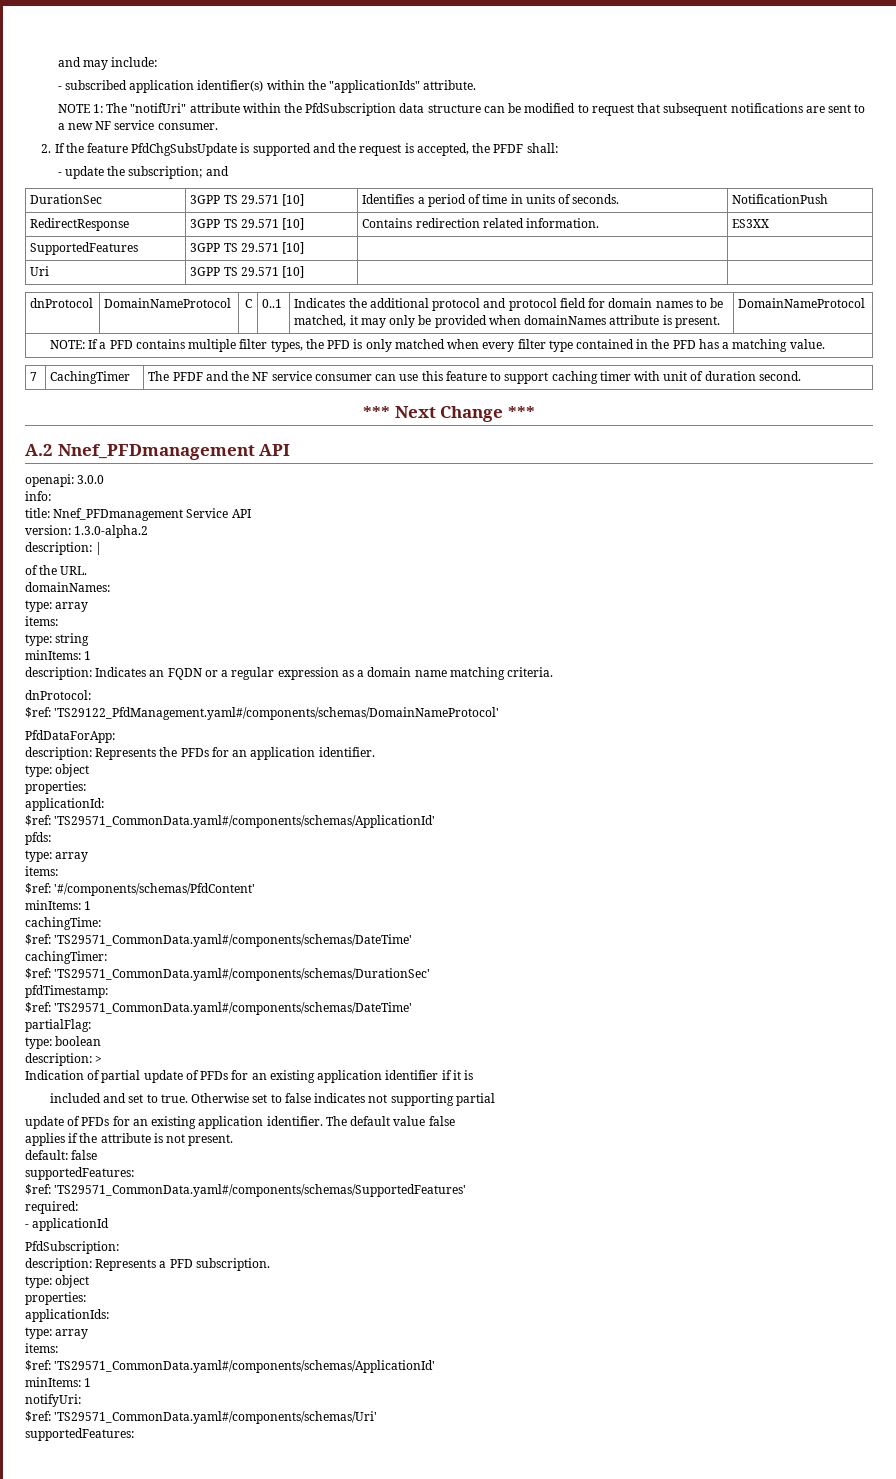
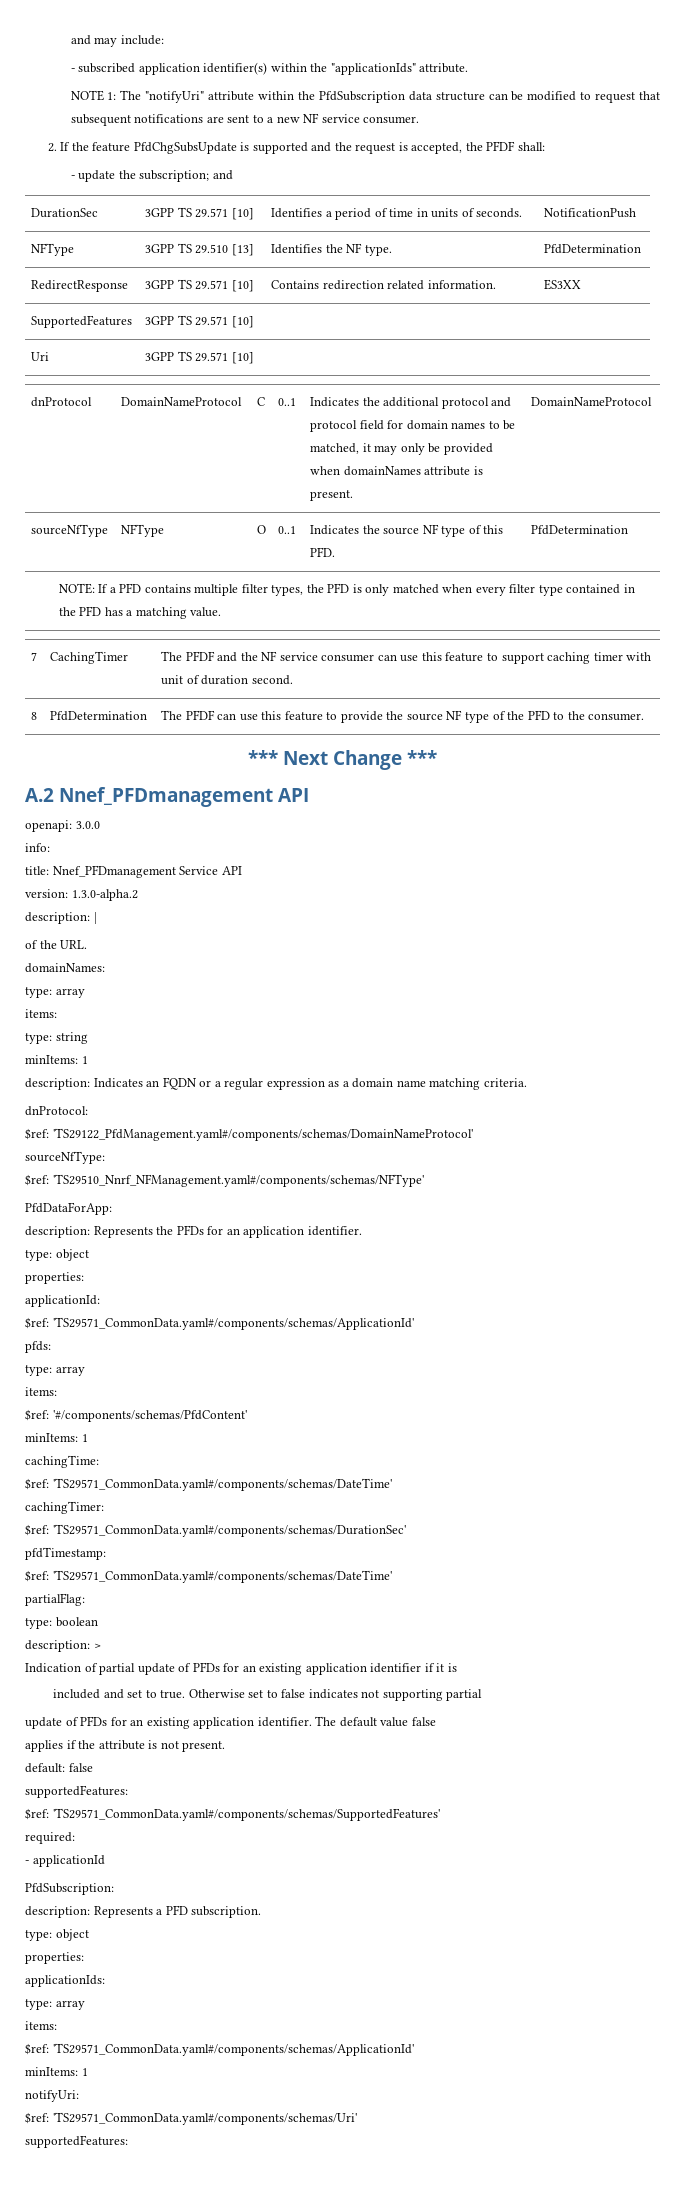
- NOTE 1: The "notifUri" attribute within the PfdSubscription data structure can be modified to request that subsequent notifications are sent to a new NF service consumer.
+ NOTE 1: The "notifyUri" attribute within the PfdSubscription data structure can be modified to request that subsequent notifications are sent to a new NF service consumer.
+ NFType | 3GPP TS 29.510 [13] | Identifies the NF type. | PfdDetermination
+ sourceNfType | NFType | O | 0..1 | Indicates the source NF type of this PFD. | PfdDetermination
+ 8 | PfdDetermination | The PFDF can use this feature to provide the source NF type of the PFD to the consumer.
+ sourceNfType:
+ $ref: 'TS29510_Nnrf_NFManagement.yaml#/components/schemas/NFType'

